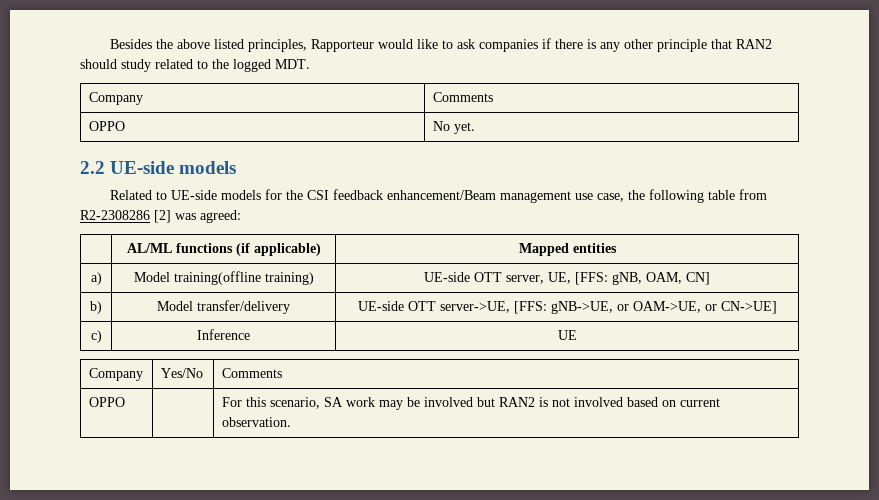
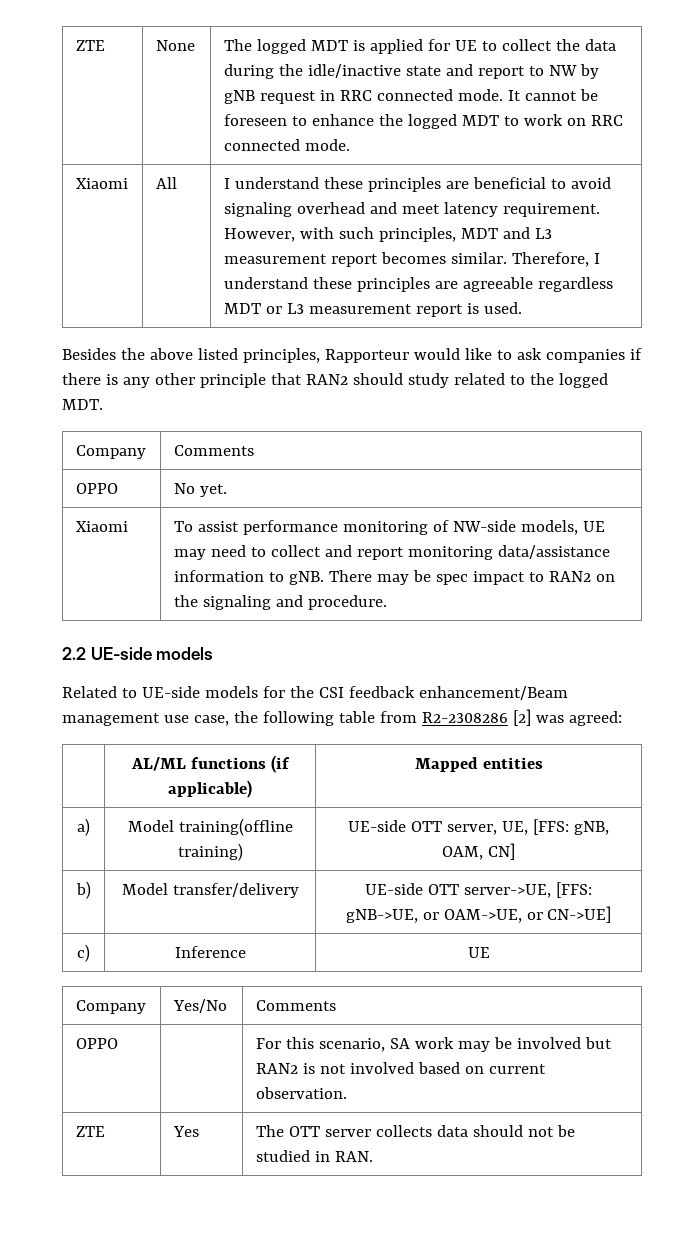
+ ZTE | None | The logged MDT is applied for UE to collect the data during the idle/inactive state and report to NW by gNB request in RRC connected mode. It cannot be foreseen to enhance the logged MDT to work on RRC connected mode.
+ Xiaomi | All | I understand these principles are beneficial to avoid signaling overhead and meet latency requirement. However, with such principles, MDT and L3 measurement report becomes similar. Therefore, I understand these principles are agreeable regardless MDT or L3 measurement report is used.
+ Xiaomi | To assist performance monitoring of NW-side models, UE may need to collect and report monitoring data/assistance information to gNB. There may be spec impact to RAN2 on the signaling and procedure.
+ ZTE | Yes | The OTT server collects data should not be studied in RAN.

